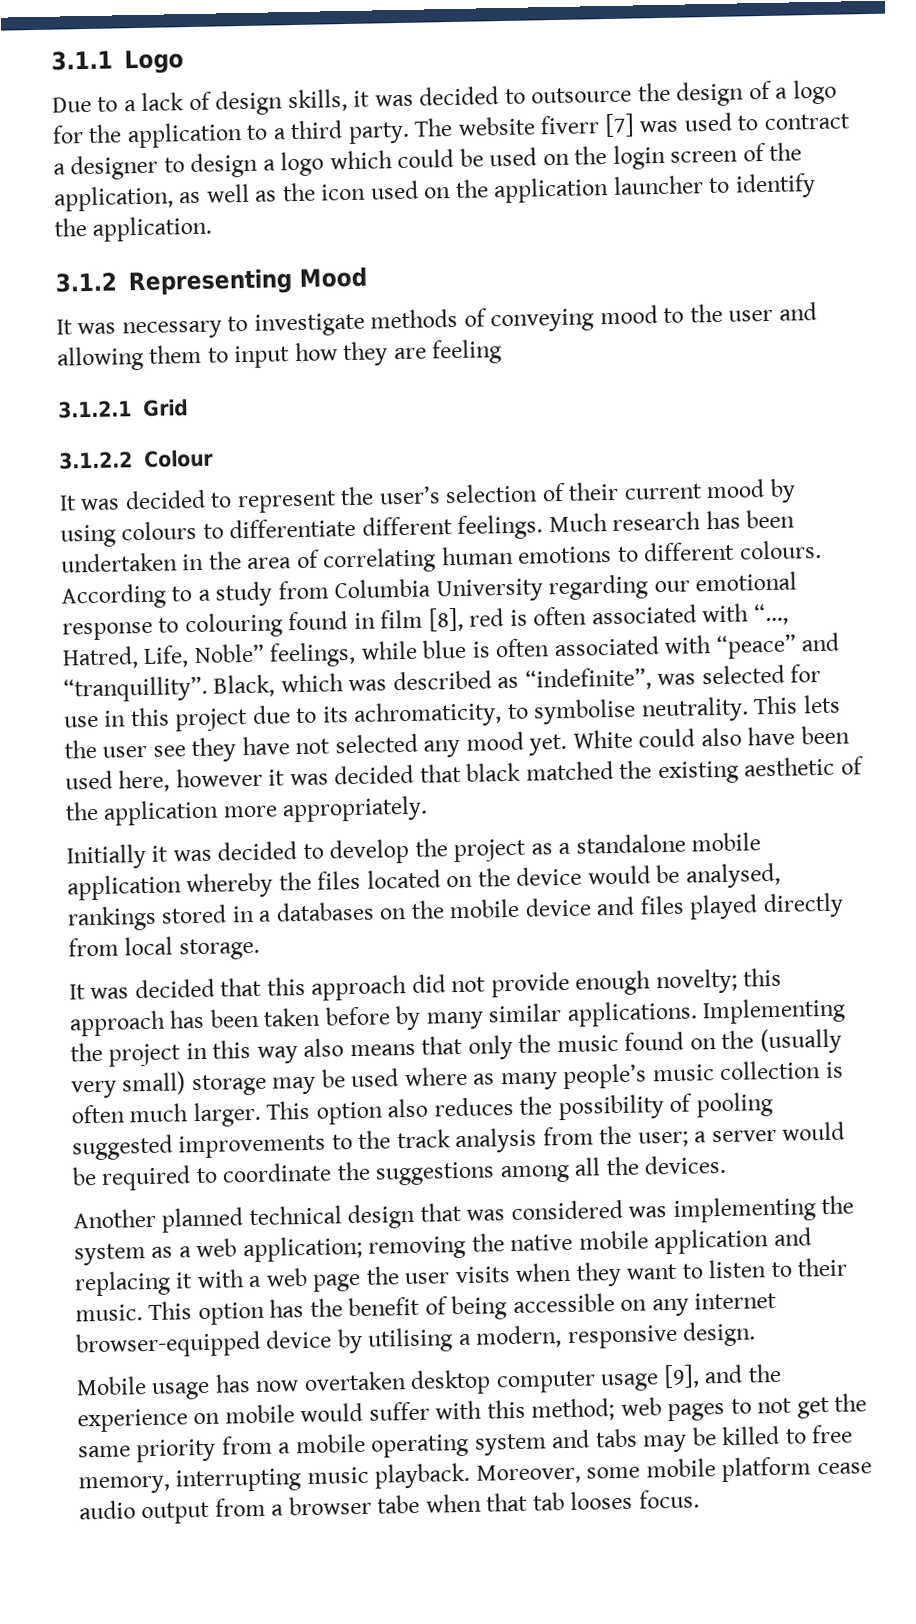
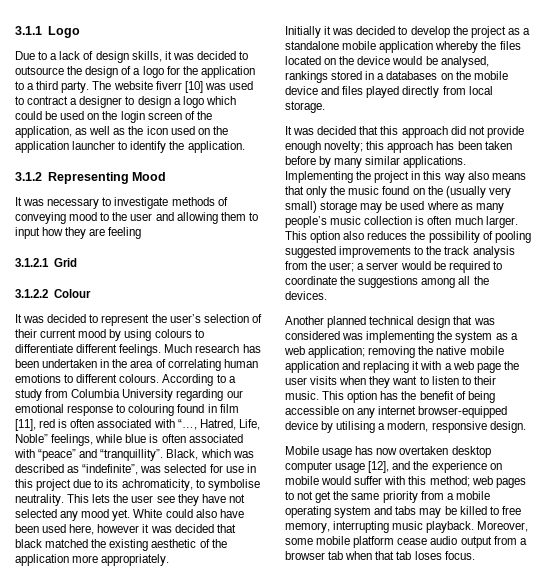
- The website fiverr [7] was used to contract a designer to design a logo which could be used on the login screen of the application, as well as the icon used on the application launcher to identify the application.
+ The website fiverr [10] was used to contract a designer to design a logo which could be used on the login screen of the application, as well as the icon used on the application launcher to identify the application.
- According to a study from Columbia University regarding our emotional response to colouring found in film [8], red is often associated with “…, Hatred, Life, Noble” feelings, while blue is often associated with “peace” and “tranquillity”.
+ According to a study from Columbia University regarding our emotional response to colouring found in film [11], red is often associated with “…, Hatred, Life, Noble” feelings, while blue is often associated with “peace” and “tranquillity”.
- Mobile usage has now overtaken desktop computer usage [9], and the experience on mobile would suffer with this method; web pages to not get the same priority from a mobile operating system and tabs may be killed to free memory, interrupting music playback.
+ Mobile usage has now overtaken desktop computer usage [12], and the experience on mobile would suffer with this method; web pages to not get the same priority from a mobile operating system and tabs may be killed to free memory, interrupting music playback.
- Moreover, some mobile platform cease audio output from a browser tabe when that tab looses focus.
+ Moreover, some mobile platform cease audio output from a browser tab when that tab loses focus.

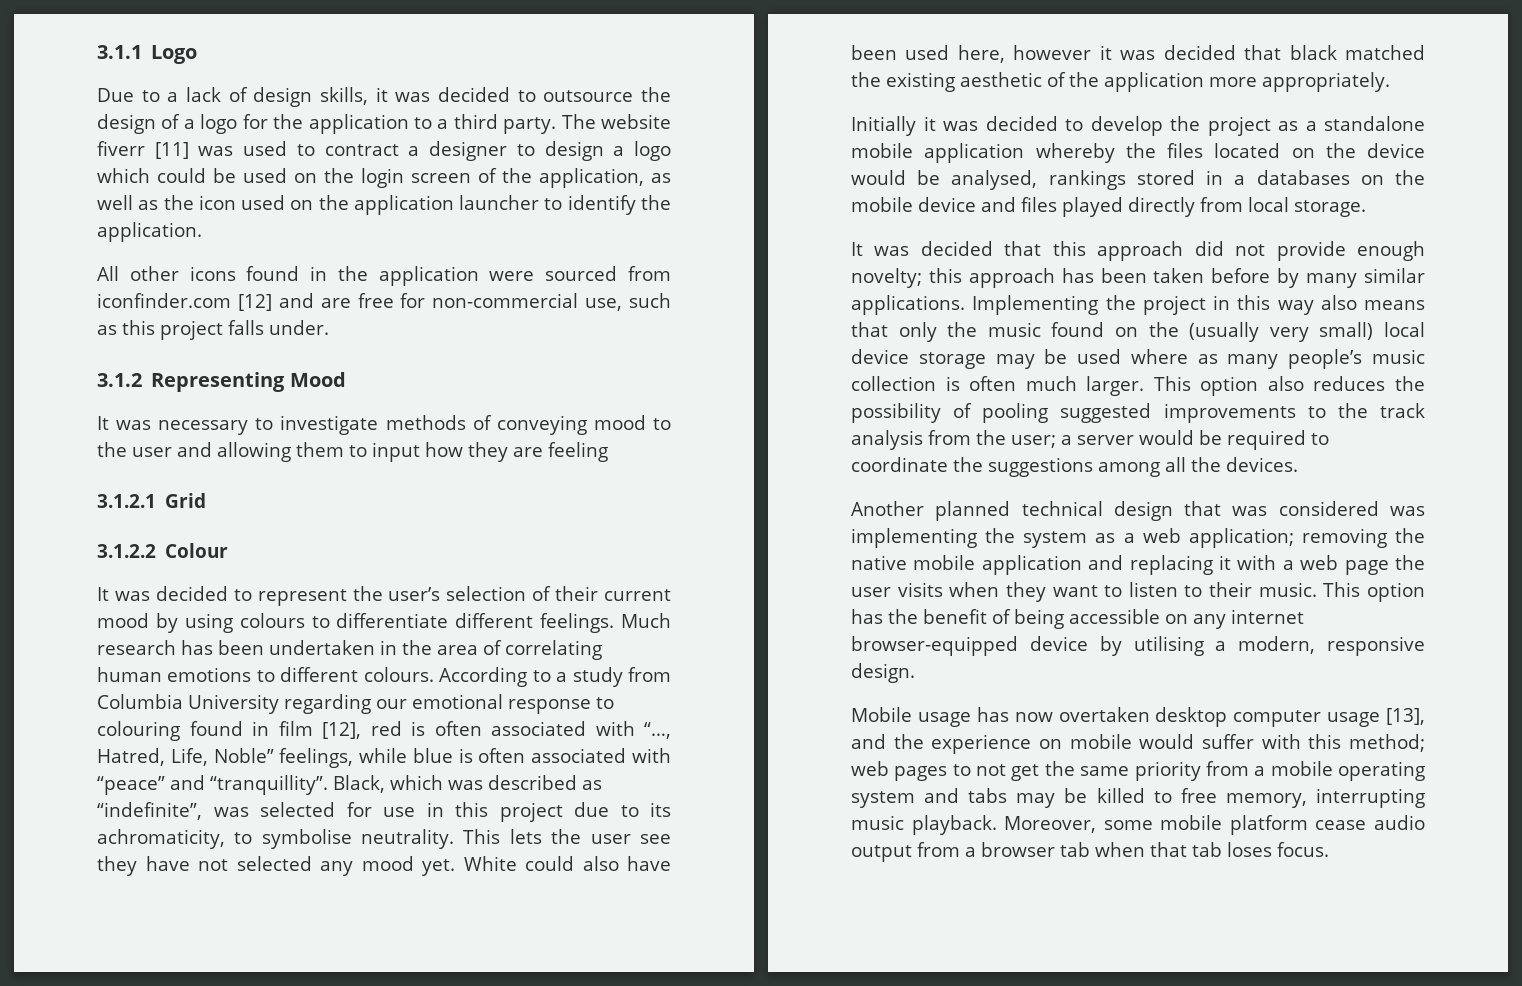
- The website fiverr [10] was used to contract a designer to design a logo which could be used on the login screen of the application, as well as the icon used on the application launcher to identify the application.
+ The website fiverr [11] was used to contract a designer to design a logo which could be used on the login screen of the application, as well as the icon used on the application launcher to identify the application.
+ All other icons found in the application were sourced from iconfinder.com [12] and are free for non-commercial use, such as this project falls under.
- According to a study from Columbia University regarding our emotional response to colouring found in film [11], red is often associated with “…, Hatred, Life, Noble” feelings, while blue is often associated with “peace” and “tranquillity”.
+ According to a study from Columbia University regarding our emotional response to colouring found in film [12], red is often associated with “…, Hatred, Life, Noble” feelings, while blue is often associated with “peace” and “tranquillity”.
- Implementing the project in this way also means that only the music found on the (usually very small) storage may be used where as many people’s music collection is often much larger.
+ Implementing the project in this way also means that only the music found on the (usually very small) local device storage may be used where as many people’s music collection is often much larger.
- Mobile usage has now overtaken desktop computer usage [12], and the experience on mobile would suffer with this method; web pages to not get the same priority from a mobile operating system and tabs may be killed to free memory, interrupting music playback.
+ Mobile usage has now overtaken desktop computer usage [13], and the experience on mobile would suffer with this method; web pages to not get the same priority from a mobile operating system and tabs may be killed to free memory, interrupting music playback.

